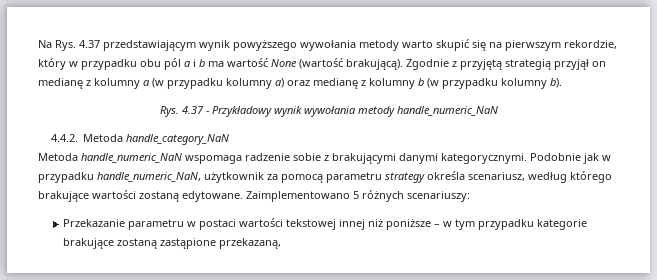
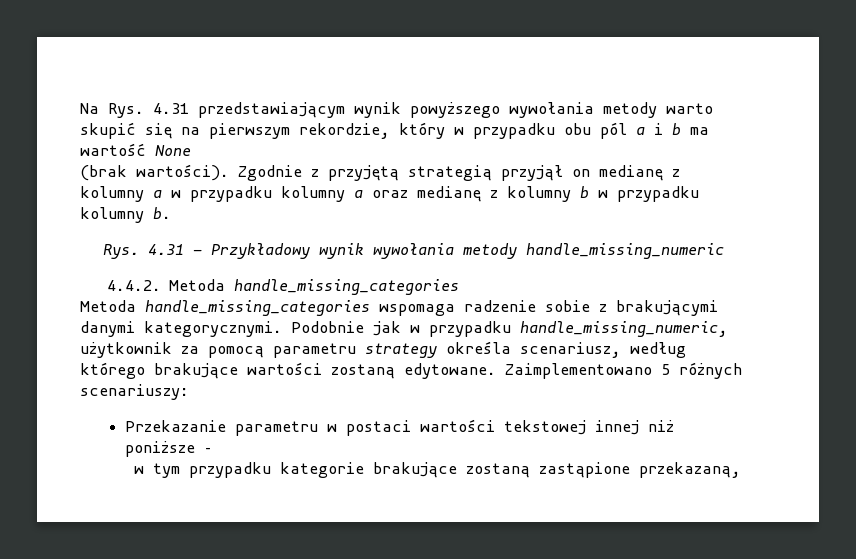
- Na Rys. 4.37 przedstawiającym wynik powyższego wywołania metody warto skupić się na pierwszym rekordzie, który w przypadku obu pól a i b ma wartość None (wartość brakującą).
+ Na Rys. 4.31 przedstawiającym wynik powyższego wywołania metody warto skupić się na pierwszym rekordzie, który w przypadku obu pól a i b ma wartość None
+ (brak wartości).
- Zgodnie z przyjętą strategią przyjął on medianę z kolumny a (w przypadku kolumny a) oraz medianę z kolumny b (w przypadku kolumny b).
- Rys. 4.37 - Przykładowy wynik wywołania metody handle_numeric_NaN
+ Zgodnie z przyjętą strategią przyjął on medianę z kolumny a w przypadku kolumny a oraz medianę z kolumny b w przypadku kolumny b.
+ Rys. 4.31 - Przykładowy wynik wywołania metody handle_missing_numeric
- 4.4.2. Metoda handle_category_NaN
- Metoda handle_numeric_NaN wspomaga radzenie sobie z brakującymi danymi kategorycznymi.
+ 4.4.2. Metoda handle_missing_categories
+ Metoda handle_missing_categories wspomaga radzenie sobie z brakującymi danymi kategorycznymi.
- Podobnie jak w przypadku handle_numeric_NaN, użytkownik za pomocą parametru strategy określa scenariusz, według którego brakujące wartości zostaną edytowane.
+ Podobnie jak w przypadku handle_missing_numeric, użytkownik za pomocą parametru strategy określa scenariusz, według którego brakujące wartości zostaną edytowane.
- Przekazanie parametru w postaci wartości tekstowej innej niż poniższe – w tym przypadku kategorie brakujące zostaną zastąpione przekazaną,
+ Przekazanie parametru w postaci wartości tekstowej innej niż poniższe –
+ w tym przypadku kategorie brakujące zostaną zastąpione przekazaną,

